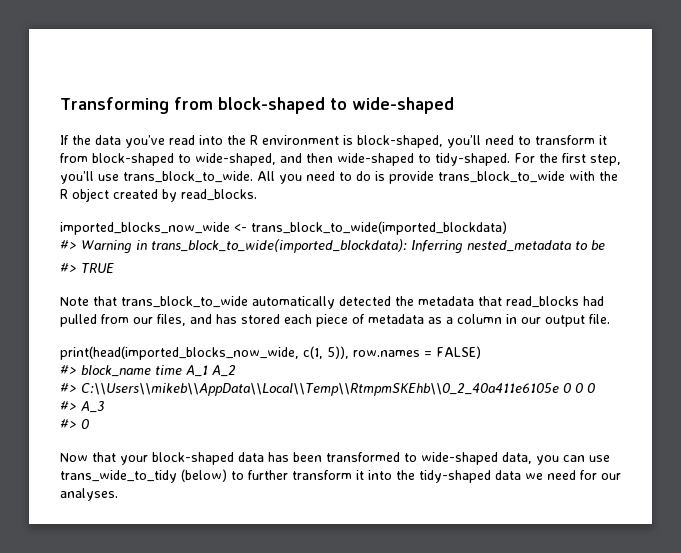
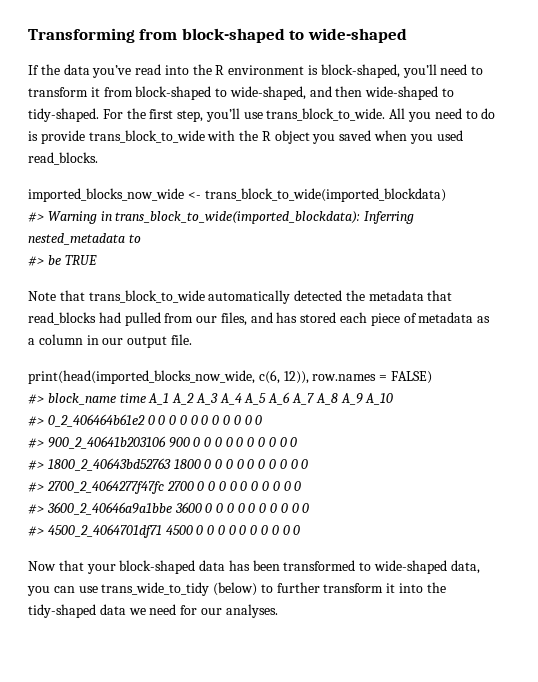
- All you need to do is provide trans_block_to_wide with the R object created by read_blocks.
+ All you need to do is provide trans_block_to_wide with the R object you saved when you used read_blocks.
- #> Warning in trans_block_to_wide(imported_blockdata): Inferring nested_metadata to be
- #> TRUE
+ #> Warning in trans_block_to_wide(imported_blockdata): Inferring nested_metadata to
+ #> be TRUE
- print(head(imported_blocks_now_wide, c(1, 5)), row.names = FALSE)
+ print(head(imported_blocks_now_wide, c(6, 12)), row.names = FALSE)
- #> block_name time A_1 A_2
- #> C:\\Users\\mikeb\\AppData\\Local\\Temp\\RtmpmSKEhb\\0_2_40a411e6105e 0 0 0
- #> A_3
- #> 0
+ #> block_name time A_1 A_2 A_3 A_4 A_5 A_6 A_7 A_8 A_9 A_10
+ #> 0_2_406464b61e2 0 0 0 0 0 0 0 0 0 0 0
+ #> 900_2_40641b203106 900 0 0 0 0 0 0 0 0 0 0
+ #> 1800_2_40643bd52763 1800 0 0 0 0 0 0 0 0 0 0
+ #> 2700_2_4064277f47fc 2700 0 0 0 0 0 0 0 0 0 0
+ #> 3600_2_40646a9a1bbe 3600 0 0 0 0 0 0 0 0 0 0
+ #> 4500_2_4064701df71 4500 0 0 0 0 0 0 0 0 0 0

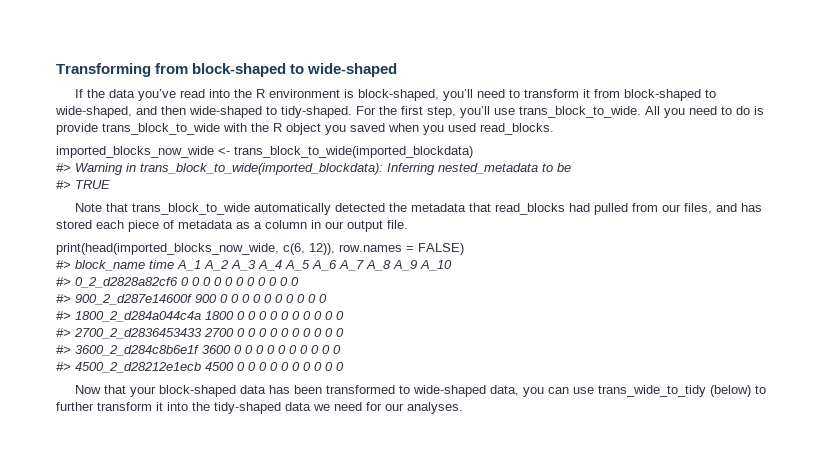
- #> Warning in trans_block_to_wide(imported_blockdata): Inferring nested_metadata to
- #> be TRUE
+ #> Warning in trans_block_to_wide(imported_blockdata): Inferring nested_metadata to be
+ #> TRUE
- #> 0_2_406464b61e2 0 0 0 0 0 0 0 0 0 0 0
+ #> 0_2_d2828a82cf6 0 0 0 0 0 0 0 0 0 0 0
- #> 900_2_40641b203106 900 0 0 0 0 0 0 0 0 0 0
+ #> 900_2_d287e14600f 900 0 0 0 0 0 0 0 0 0 0
- #> 1800_2_40643bd52763 1800 0 0 0 0 0 0 0 0 0 0
+ #> 1800_2_d284a044c4a 1800 0 0 0 0 0 0 0 0 0 0
- #> 2700_2_4064277f47fc 2700 0 0 0 0 0 0 0 0 0 0
+ #> 2700_2_d2836453433 2700 0 0 0 0 0 0 0 0 0 0
- #> 3600_2_40646a9a1bbe 3600 0 0 0 0 0 0 0 0 0 0
+ #> 3600_2_d284c8b6e1f 3600 0 0 0 0 0 0 0 0 0 0
- #> 4500_2_4064701df71 4500 0 0 0 0 0 0 0 0 0 0
+ #> 4500_2_d28212e1ecb 4500 0 0 0 0 0 0 0 0 0 0

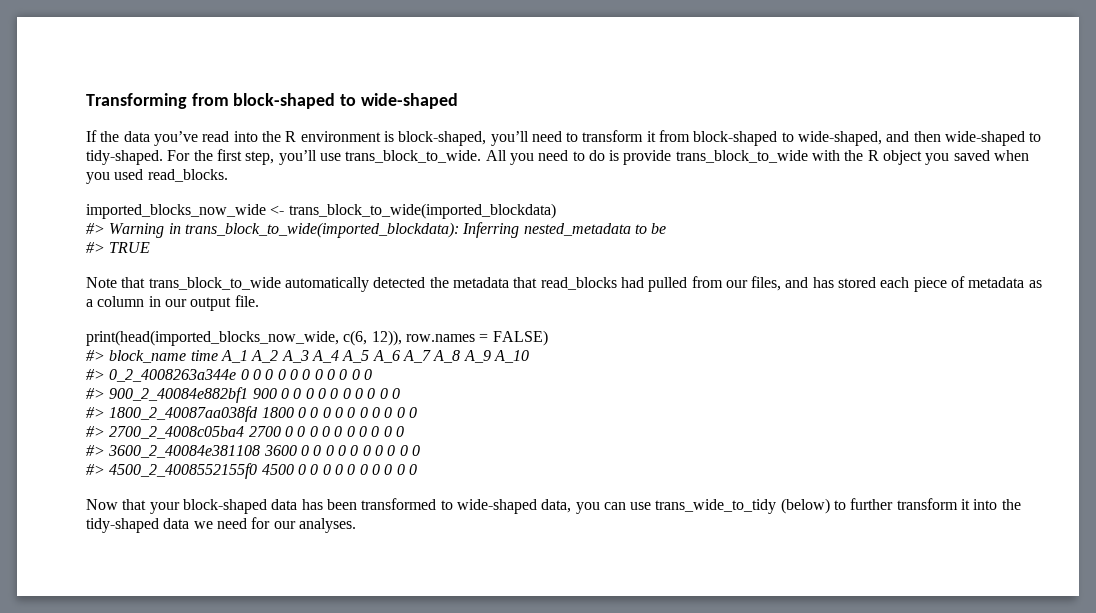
- #> 0_2_d2828a82cf6 0 0 0 0 0 0 0 0 0 0 0
+ #> 0_2_4008263a344e 0 0 0 0 0 0 0 0 0 0 0
- #> 900_2_d287e14600f 900 0 0 0 0 0 0 0 0 0 0
+ #> 900_2_40084e882bf1 900 0 0 0 0 0 0 0 0 0 0
- #> 1800_2_d284a044c4a 1800 0 0 0 0 0 0 0 0 0 0
+ #> 1800_2_40087aa038fd 1800 0 0 0 0 0 0 0 0 0 0
- #> 2700_2_d2836453433 2700 0 0 0 0 0 0 0 0 0 0
+ #> 2700_2_4008c05ba4 2700 0 0 0 0 0 0 0 0 0 0
- #> 3600_2_d284c8b6e1f 3600 0 0 0 0 0 0 0 0 0 0
+ #> 3600_2_40084e381108 3600 0 0 0 0 0 0 0 0 0 0
- #> 4500_2_d28212e1ecb 4500 0 0 0 0 0 0 0 0 0 0
+ #> 4500_2_4008552155f0 4500 0 0 0 0 0 0 0 0 0 0

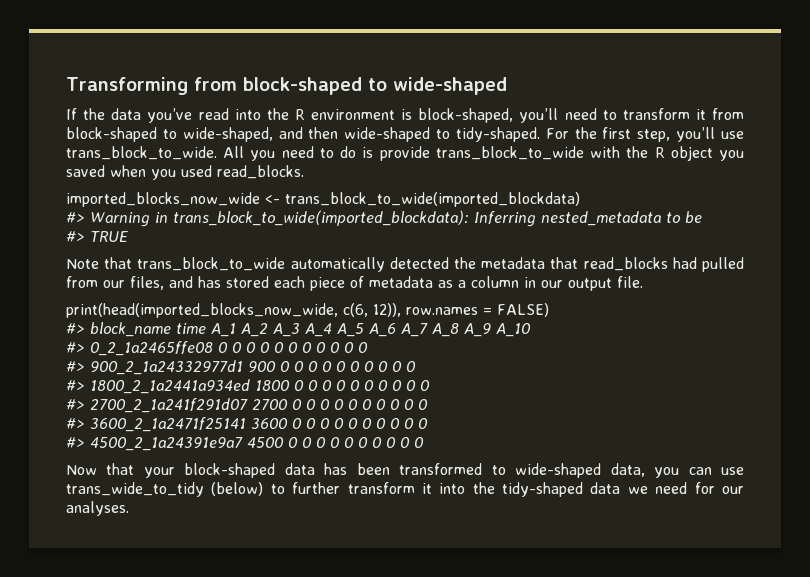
- #> 0_2_4008263a344e 0 0 0 0 0 0 0 0 0 0 0
+ #> 0_2_1a2465ffe08 0 0 0 0 0 0 0 0 0 0 0
- #> 900_2_40084e882bf1 900 0 0 0 0 0 0 0 0 0 0
+ #> 900_2_1a24332977d1 900 0 0 0 0 0 0 0 0 0 0
- #> 1800_2_40087aa038fd 1800 0 0 0 0 0 0 0 0 0 0
+ #> 1800_2_1a2441a934ed 1800 0 0 0 0 0 0 0 0 0 0
- #> 2700_2_4008c05ba4 2700 0 0 0 0 0 0 0 0 0 0
+ #> 2700_2_1a241f291d07 2700 0 0 0 0 0 0 0 0 0 0
- #> 3600_2_40084e381108 3600 0 0 0 0 0 0 0 0 0 0
+ #> 3600_2_1a2471f25141 3600 0 0 0 0 0 0 0 0 0 0
- #> 4500_2_4008552155f0 4500 0 0 0 0 0 0 0 0 0 0
+ #> 4500_2_1a24391e9a7 4500 0 0 0 0 0 0 0 0 0 0

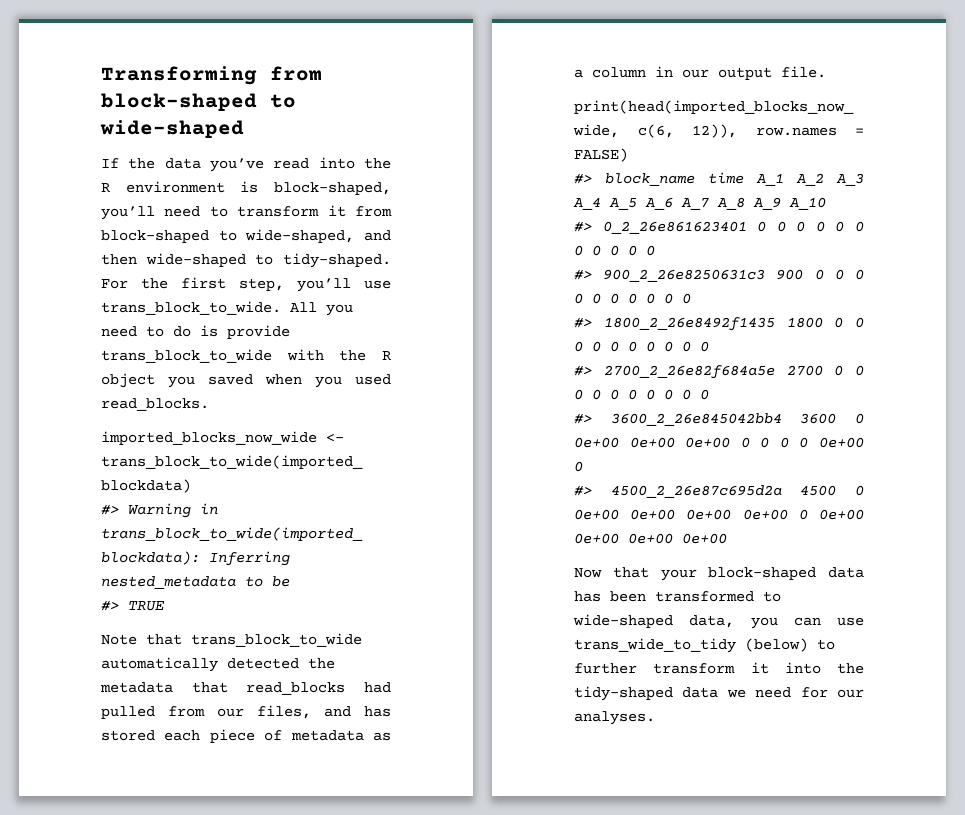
- #> 0_2_1a2465ffe08 0 0 0 0 0 0 0 0 0 0 0
+ #> 0_2_26e861623401 0 0 0 0 0 0 0 0 0 0 0
- #> 900_2_1a24332977d1 900 0 0 0 0 0 0 0 0 0 0
+ #> 900_2_26e8250631c3 900 0 0 0 0 0 0 0 0 0 0
- #> 1800_2_1a2441a934ed 1800 0 0 0 0 0 0 0 0 0 0
+ #> 1800_2_26e8492f1435 1800 0 0 0 0 0 0 0 0 0 0
- #> 2700_2_1a241f291d07 2700 0 0 0 0 0 0 0 0 0 0
+ #> 2700_2_26e82f684a5e 2700 0 0 0 0 0 0 0 0 0 0
- #> 3600_2_1a2471f25141 3600 0 0 0 0 0 0 0 0 0 0
- #> 4500_2_1a24391e9a7 4500 0 0 0 0 0 0 0 0 0 0
+ #> 3600_2_26e845042bb4 3600 0 0e+00 0e+00 0e+00 0 0 0 0 0e+00 0
+ #> 4500_2_26e87c695d2a 4500 0 0e+00 0e+00 0e+00 0e+00 0 0e+00 0e+00 0e+00 0e+00

